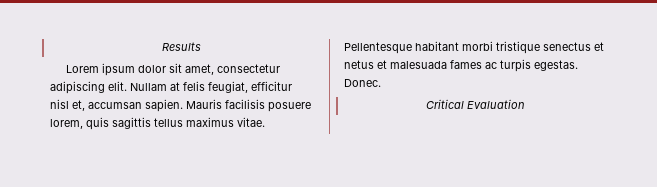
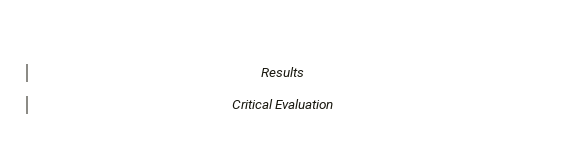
- Lorem ipsum dolor sit amet, consectetur adipiscing elit. Nullam at felis feugiat, efficitur nisl et, accumsan sapien. Mauris facilisis posuere lorem, quis sagittis tellus maximus vitae. Pellentesque habitant morbi tristique senectus et netus et malesuada fames ac turpis egestas. Donec.

